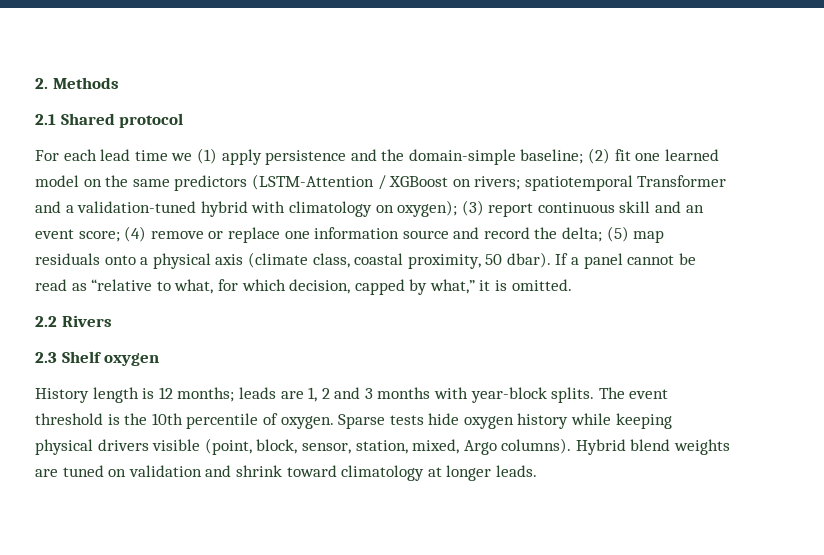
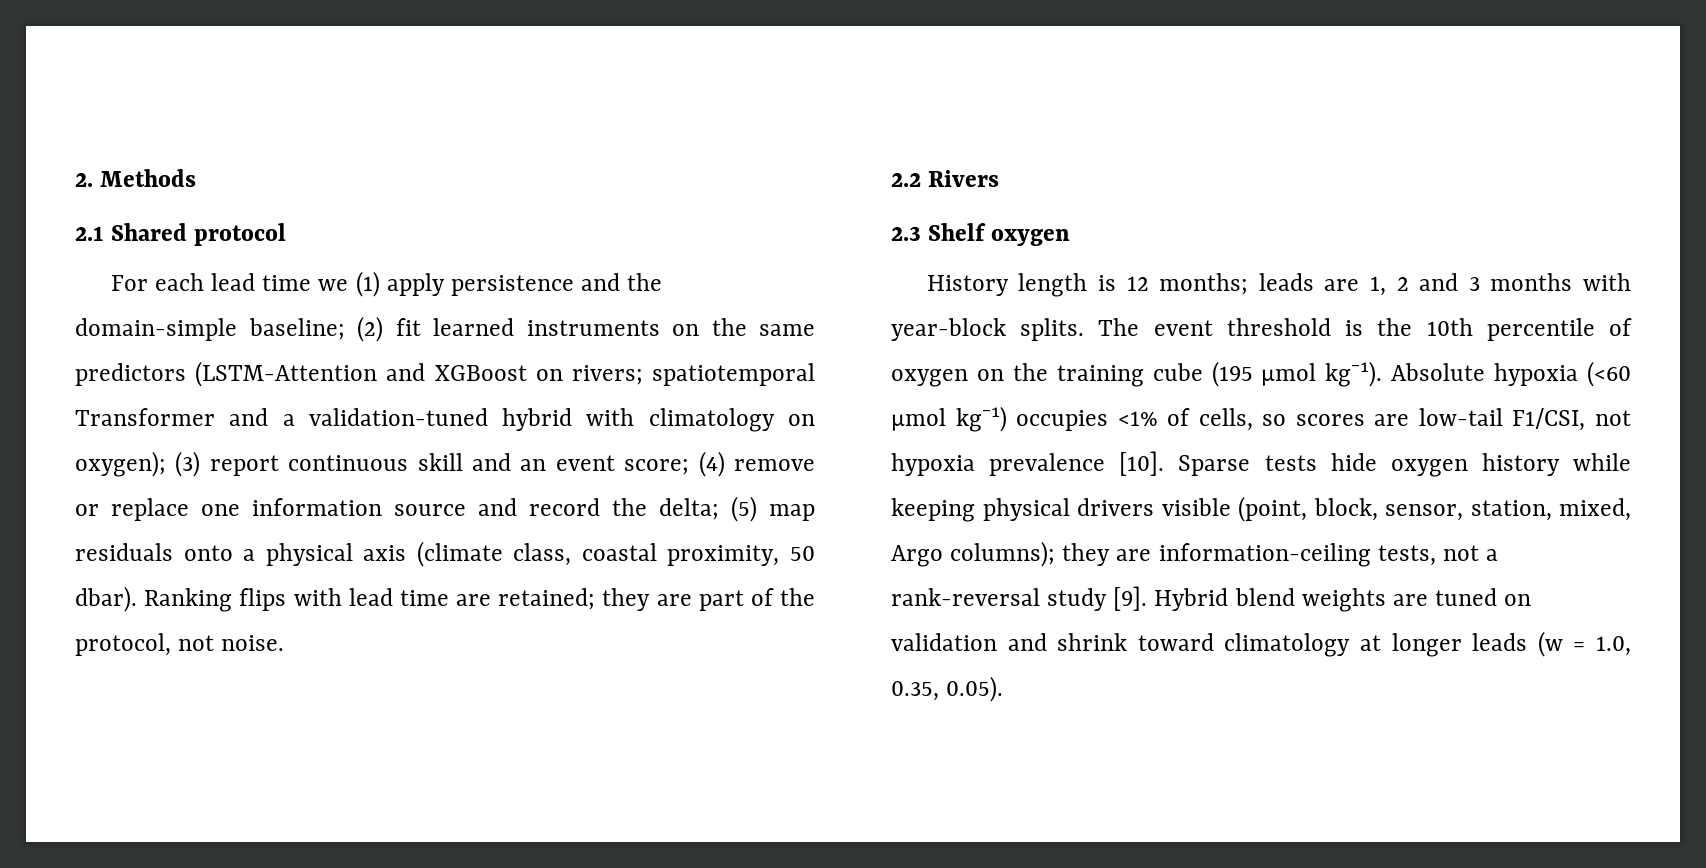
- (2) fit one learned model on the same predictors (LSTM-Attention / XGBoost on rivers;
+ (2) fit learned instruments on the same predictors (LSTM-Attention and XGBoost on rivers;
- If a panel cannot be read as “relative to what, for which decision, capped by what,” it is omitted.
+ Ranking flips with lead time are retained; they are part of the protocol, not noise.
- The event threshold is the 10th percentile of oxygen.
+ The event threshold is the 10th percentile of oxygen on the training cube (195 µmol kg⁻¹). Absolute hypoxia (<60 µmol kg⁻¹) occupies <1% of cells, so scores are low-tail F1/CSI, not hypoxia prevalence [10].
- Sparse tests hide oxygen history while keeping physical drivers visible (point, block, sensor, station, mixed, Argo columns).
+ Sparse tests hide oxygen history while keeping physical drivers visible (point, block, sensor, station, mixed, Argo columns); they are information-ceiling tests, not a rank-reversal study [9].
- Hybrid blend weights are tuned on validation and shrink toward climatology at longer leads.
+ Hybrid blend weights are tuned on validation and shrink toward climatology at longer leads (w = 1.0, 0.35, 0.05).

